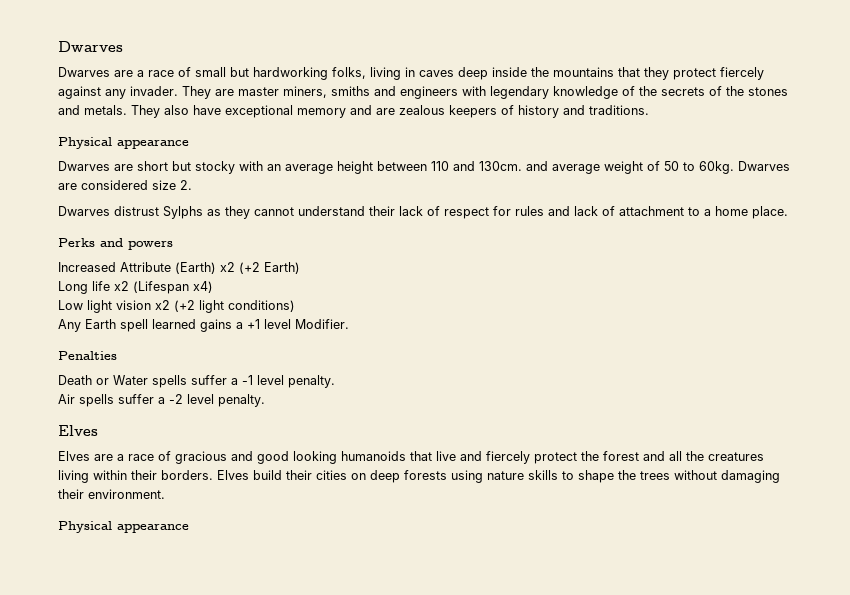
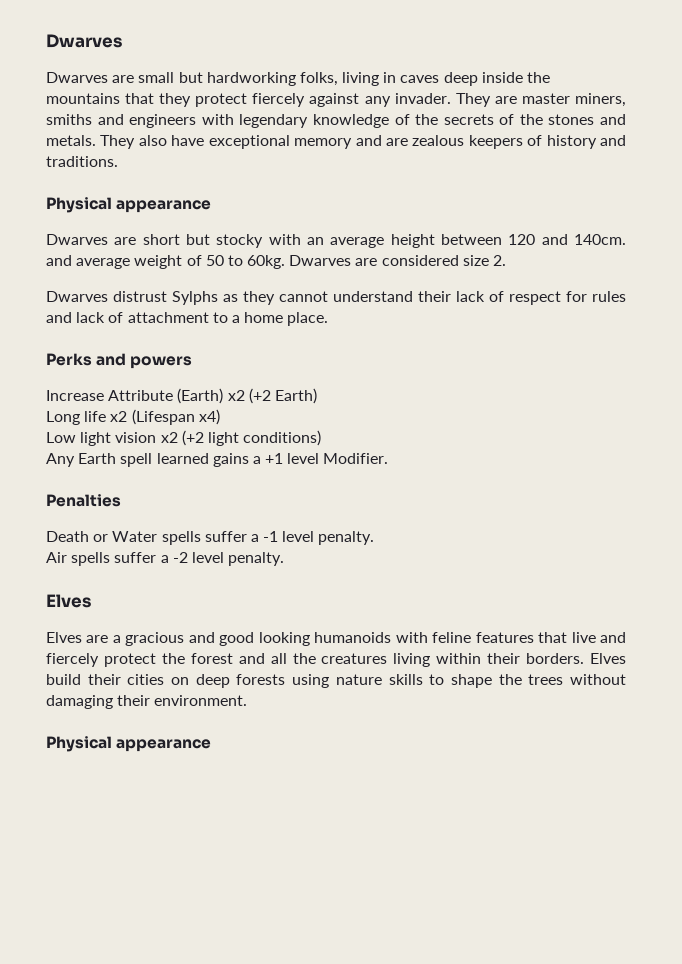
- Dwarves are a race of small but hardworking folks, living in caves deep inside the mountains that they protect fiercely against any invader.
+ Dwarves are small but hardworking folks, living in caves deep inside the mountains that they protect fiercely against any invader.
- Dwarves are short but stocky with an average height between 110 and 130cm. and average weight of 50 to 60kg.
+ Dwarves are short but stocky with an average height between 120 and 140cm. and average weight of 50 to 60kg.
- Increased Attribute (Earth) x2 (+2 Earth)
+ Increase Attribute (Earth) x2 (+2 Earth)
- Elves are a race of gracious and good looking humanoids that live and fiercely protect the forest and all the creatures living within their borders.
+ Elves are a gracious and good looking humanoids with feline features that live and fiercely protect the forest and all the creatures living within their borders.

